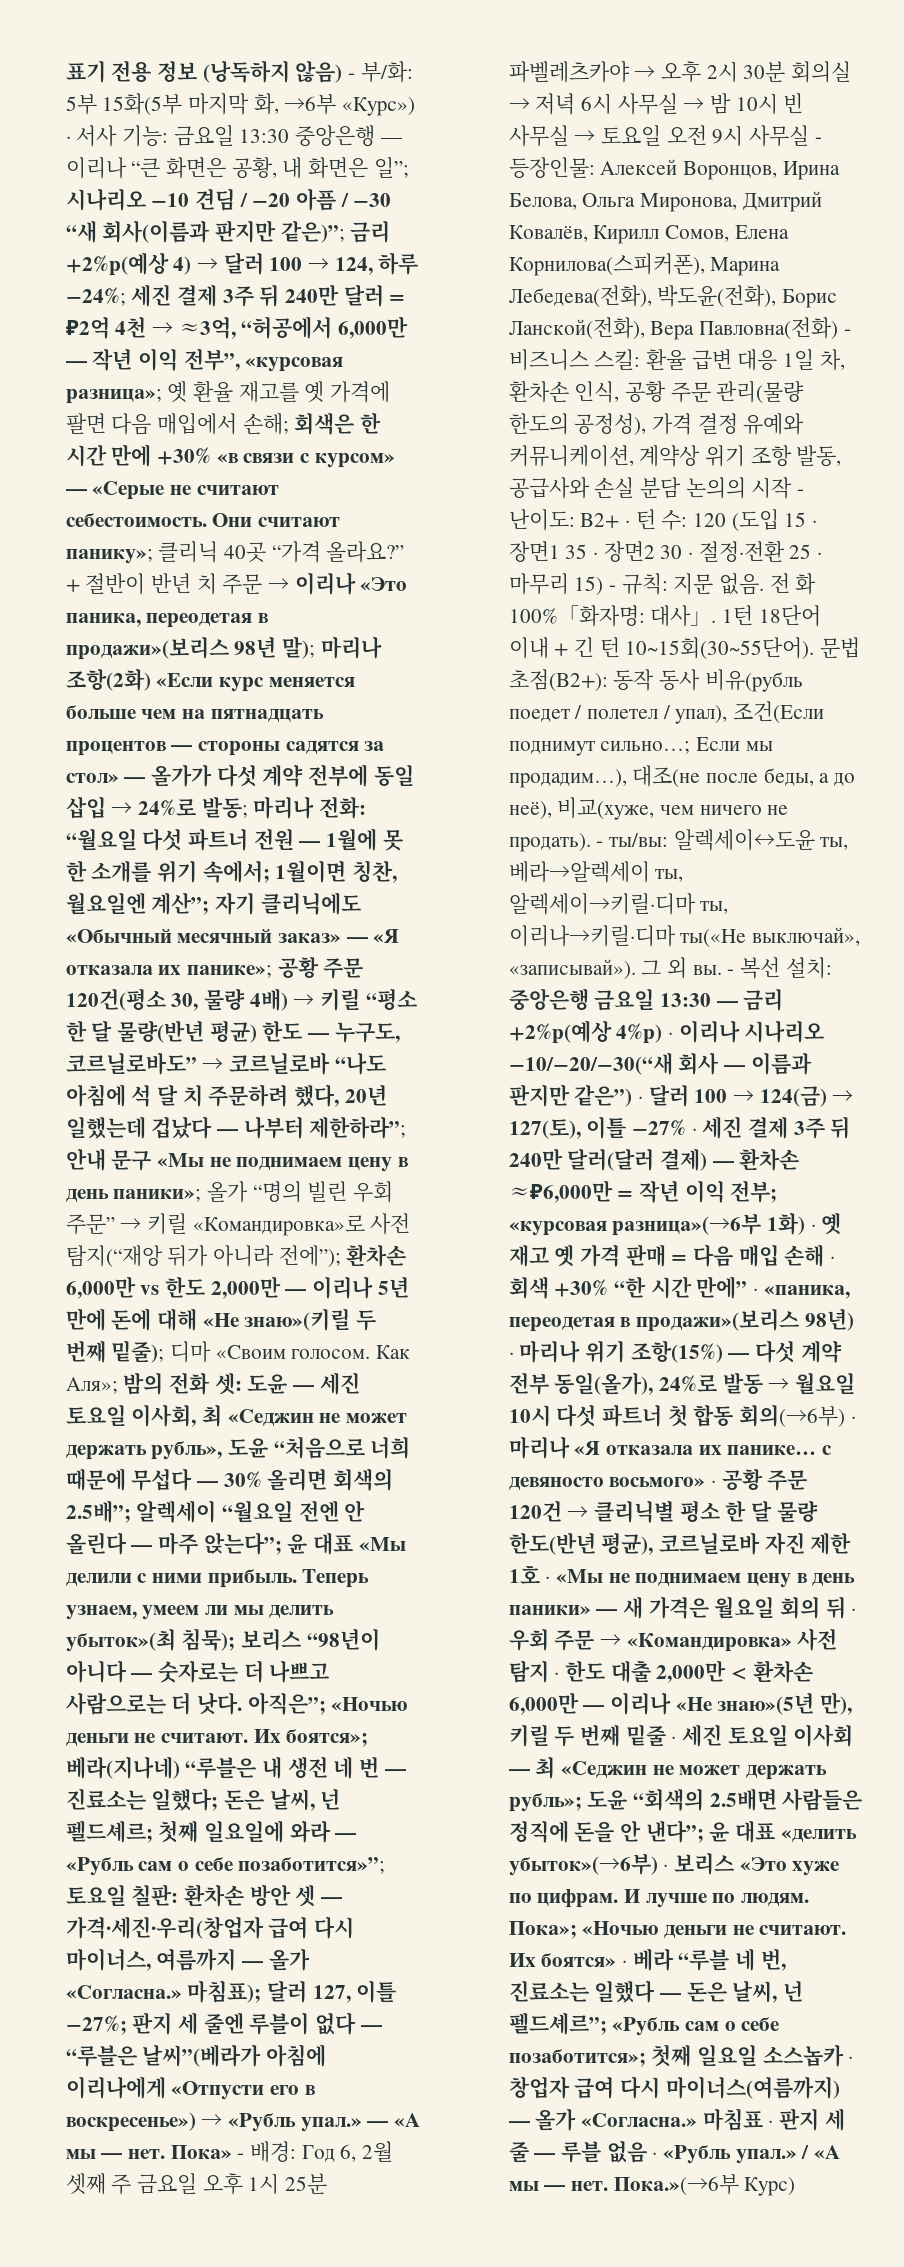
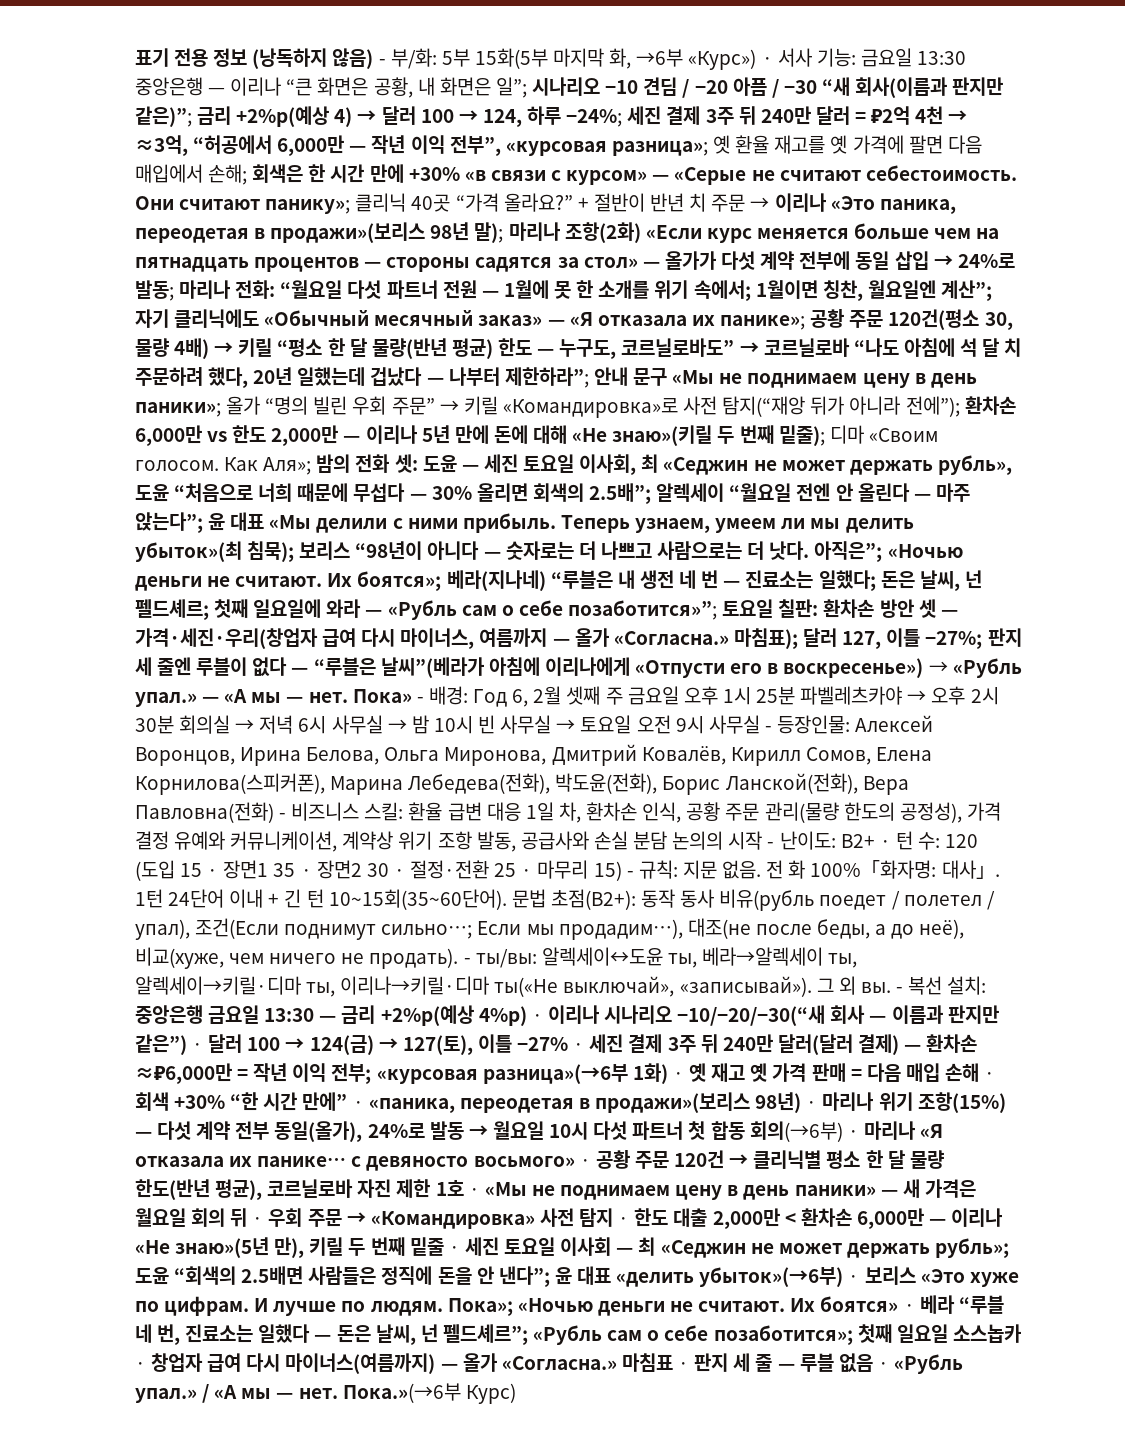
- 1턴 18단어 이내 + 긴 턴 10~15회(30~55단어).
+ 1턴 24단어 이내 + 긴 턴 10~15회(35~60단어).

